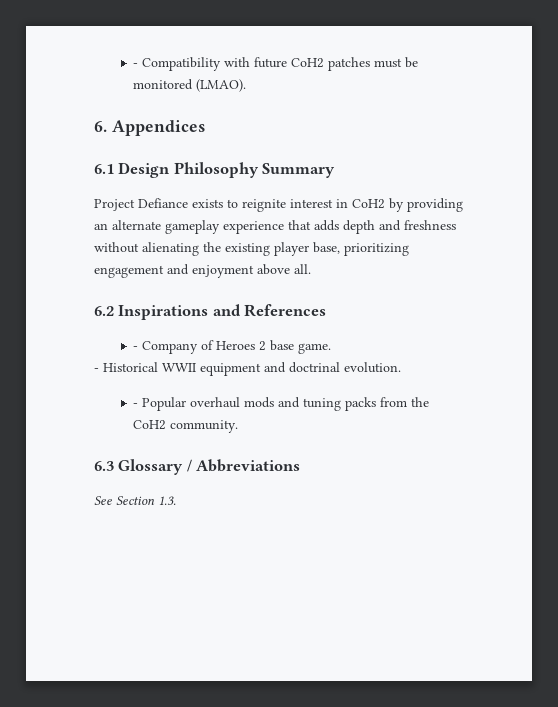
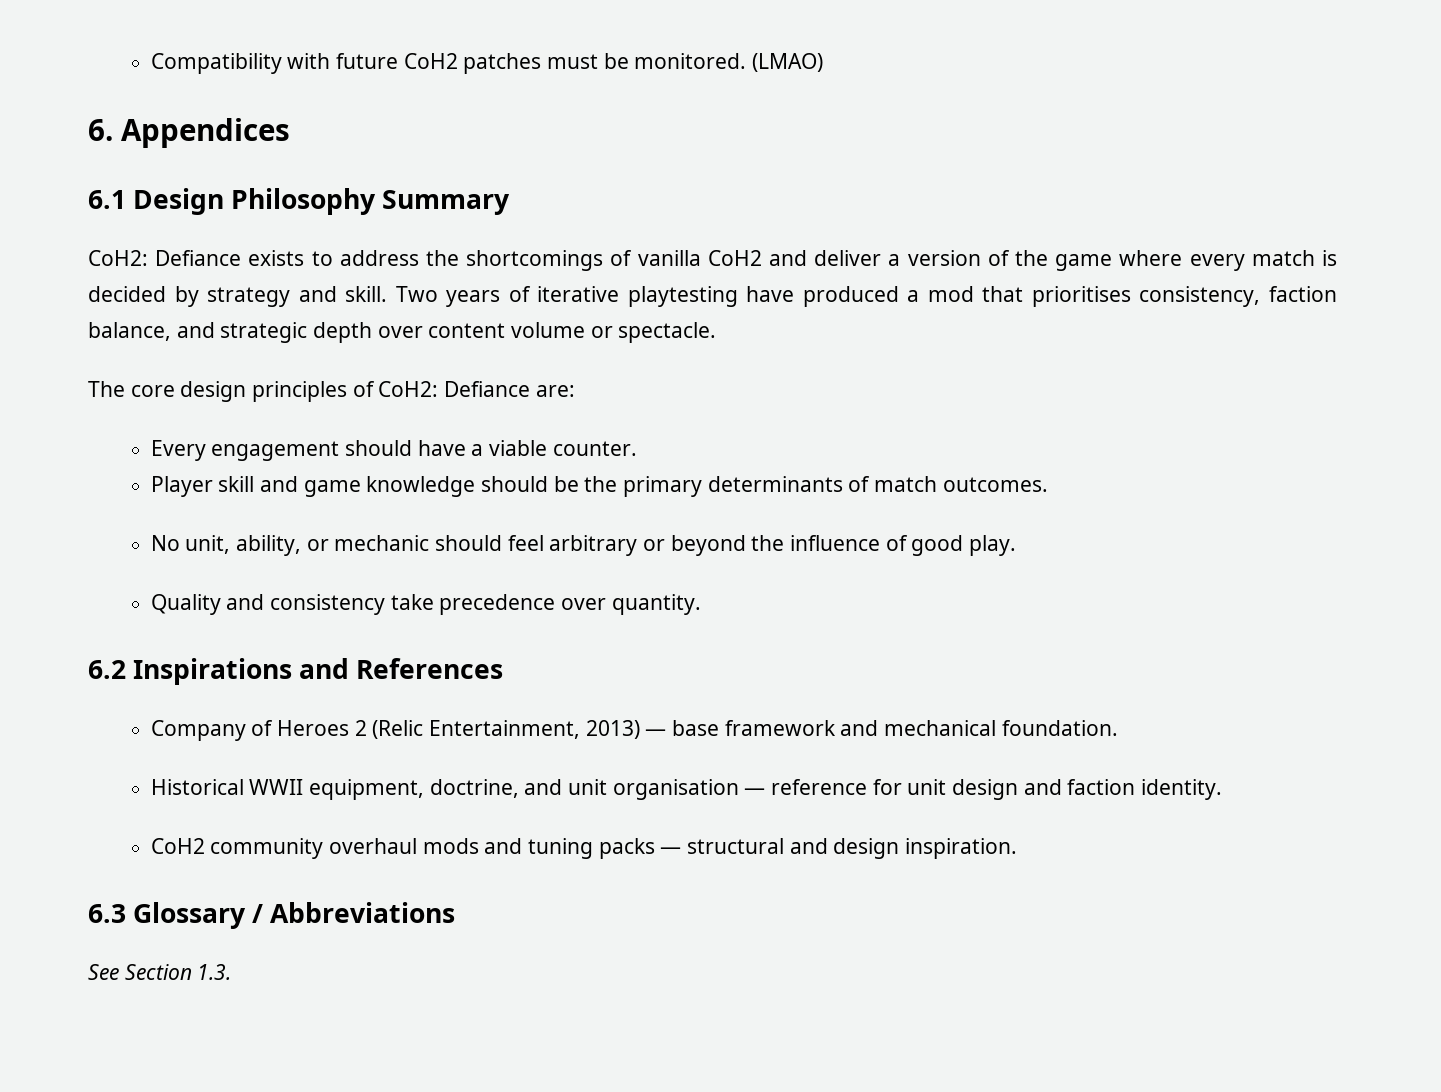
- - Compatibility with future CoH2 patches must be monitored (LMAO).
+ Compatibility with future CoH2 patches must be monitored. (LMAO)
- Project Defiance exists to reignite interest in CoH2 by providing an alternate gameplay experience that adds depth and freshness without alienating the existing player base, prioritizing engagement and enjoyment above all.
+ CoH2: Defiance exists to address the shortcomings of vanilla CoH2 and deliver a version of the game where every match is decided by strategy and skill. Two years of iterative playtesting have produced a mod that prioritises consistency, faction balance, and strategic depth over content volume or spectacle.
+ The core design principles of CoH2: Defiance are:
+ Every engagement should have a viable counter.
+ Player skill and game knowledge should be the primary determinants of match outcomes.
+ No unit, ability, or mechanic should feel arbitrary or beyond the influence of good play.
+ Quality and consistency take precedence over quantity.
- - Company of Heroes 2 base game.
- - Historical WWII equipment and doctrinal evolution.
- - Popular overhaul mods and tuning packs from the CoH2 community.
+ Company of Heroes 2 (Relic Entertainment, 2013) — base framework and mechanical foundation.
+ Historical WWII equipment, doctrine, and unit organisation — reference for unit design and faction identity.
+ CoH2 community overhaul mods and tuning packs — structural and design inspiration.

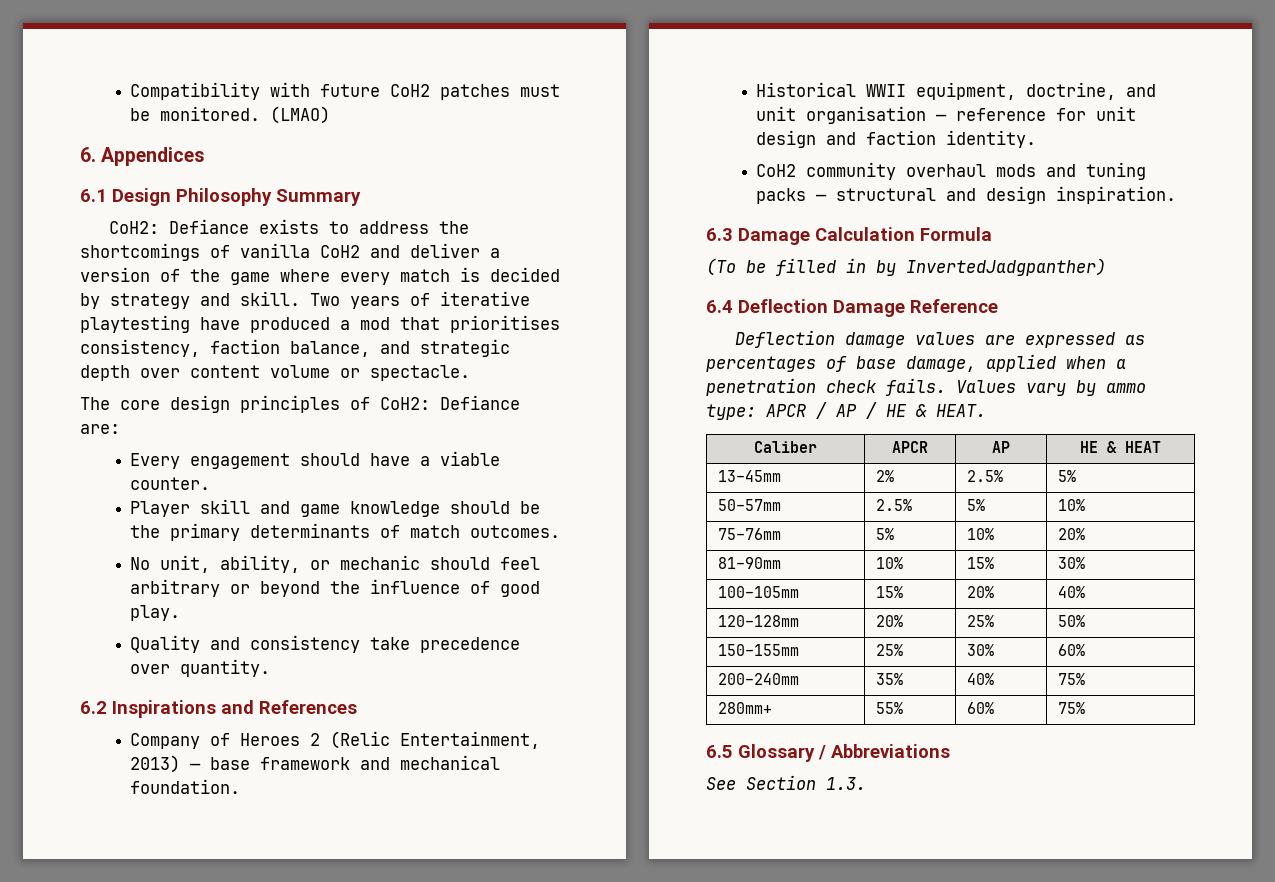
- 6.3 Glossary / Abbreviations
+ 6.3 Damage Calculation Formula
+ (To be filled in by InvertedJadgpanther)
+ 6.4 Deflection Damage Reference
+ Deflection damage values are expressed as percentages of base damage, applied when a penetration check fails. Values vary by ammo type: APCR / AP / HE & HEAT.
+ Caliber | APCR | AP | HE & HEAT
+ 13–45mm | 2% | 2.5% | 5%
+ 50–57mm | 2.5% | 5% | 10%
+ 75–76mm | 5% | 10% | 20%
+ 81–90mm | 10% | 15% | 30%
+ 100–105mm | 15% | 20% | 40%
+ 120–128mm | 20% | 25% | 50%
+ 150–155mm | 25% | 30% | 60%
+ 200–240mm | 35% | 40% | 75%
+ 280mm+ | 55% | 60% | 75%
+ 6.5 Glossary / Abbreviations

